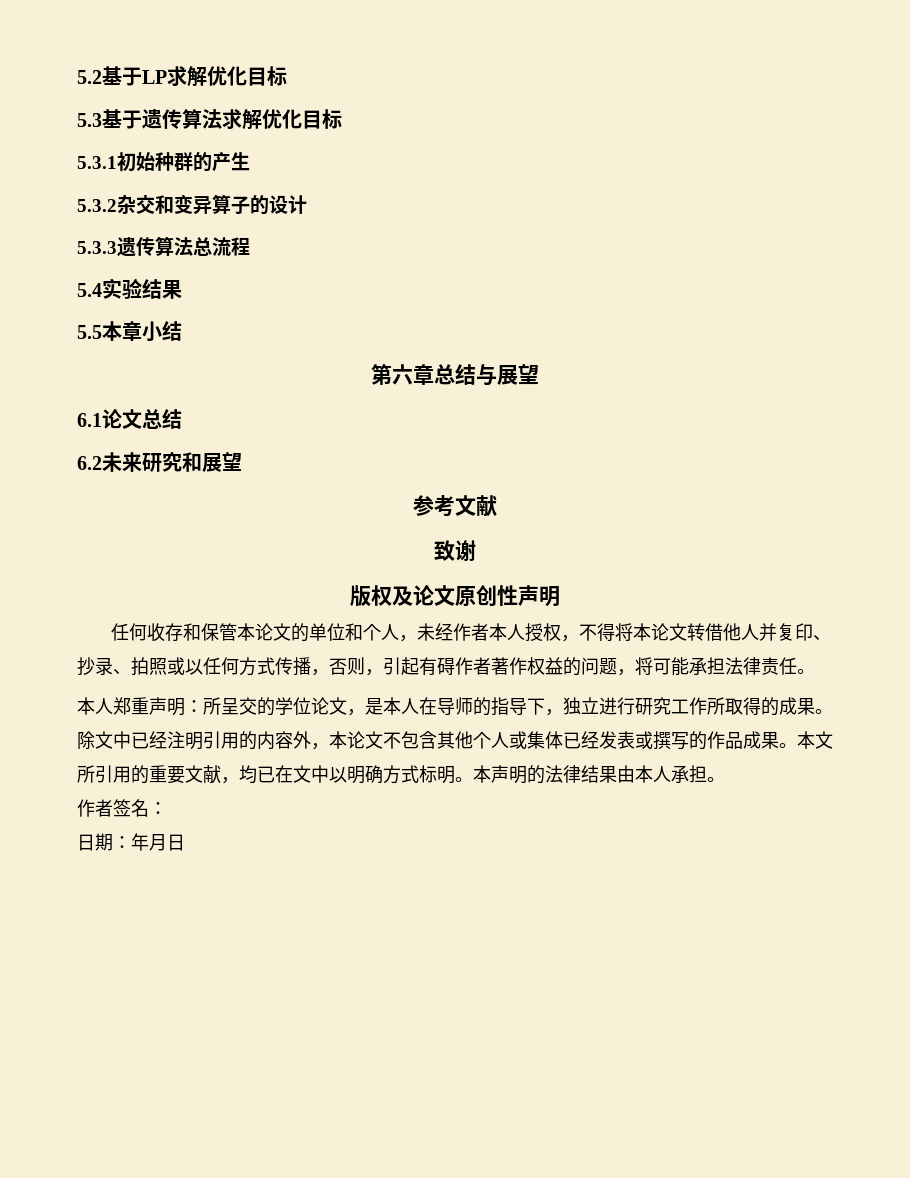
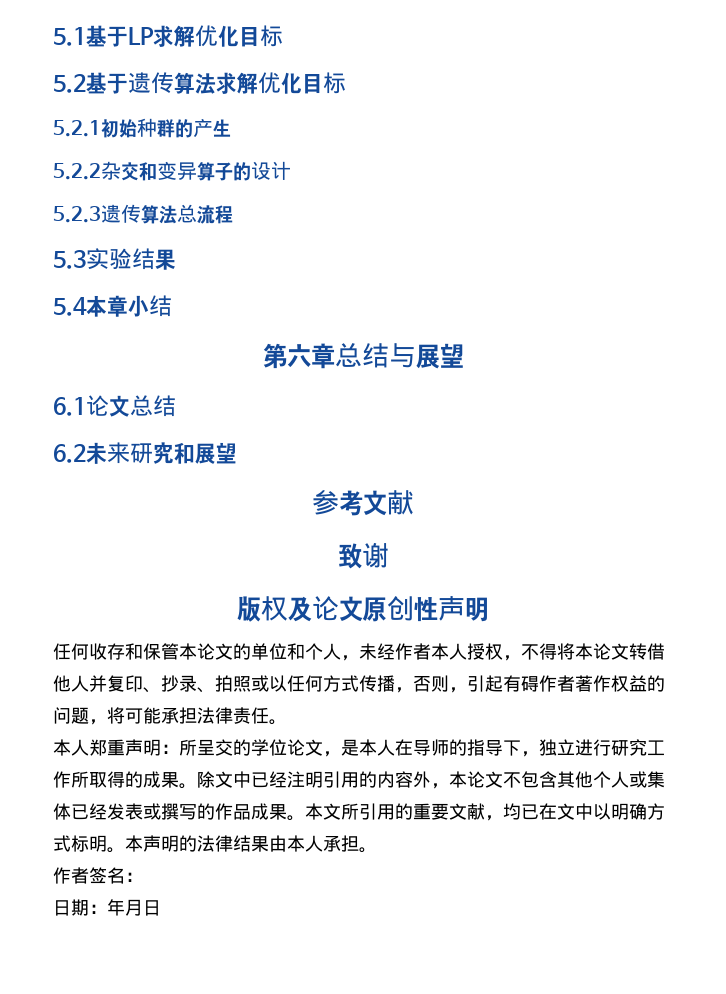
- 5.2基于LP求解优化目标
+ 5.1基于LP求解优化目标
- 5.3基于遗传算法求解优化目标
+ 5.2基于遗传算法求解优化目标
- 5.3.1初始种群的产生
+ 5.2.1初始种群的产生
- 5.3.2杂交和变异算子的设计
+ 5.2.2杂交和变异算子的设计
- 5.3.3遗传算法总流程
+ 5.2.3遗传算法总流程
- 5.4实验结果
+ 5.3实验结果
- 5.5本章小结
+ 5.4本章小结

